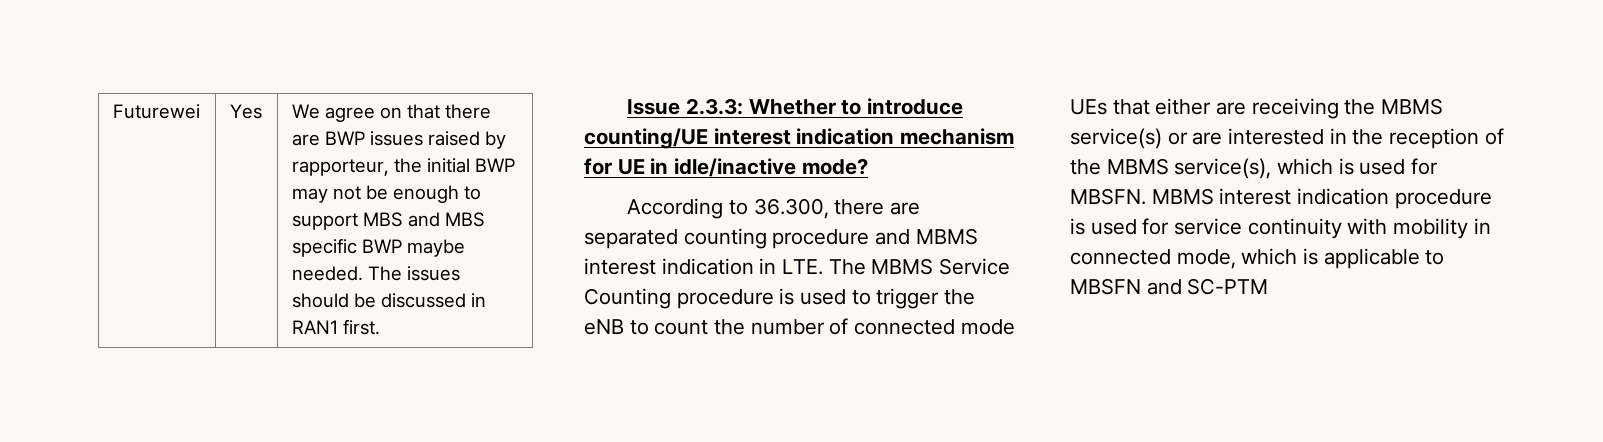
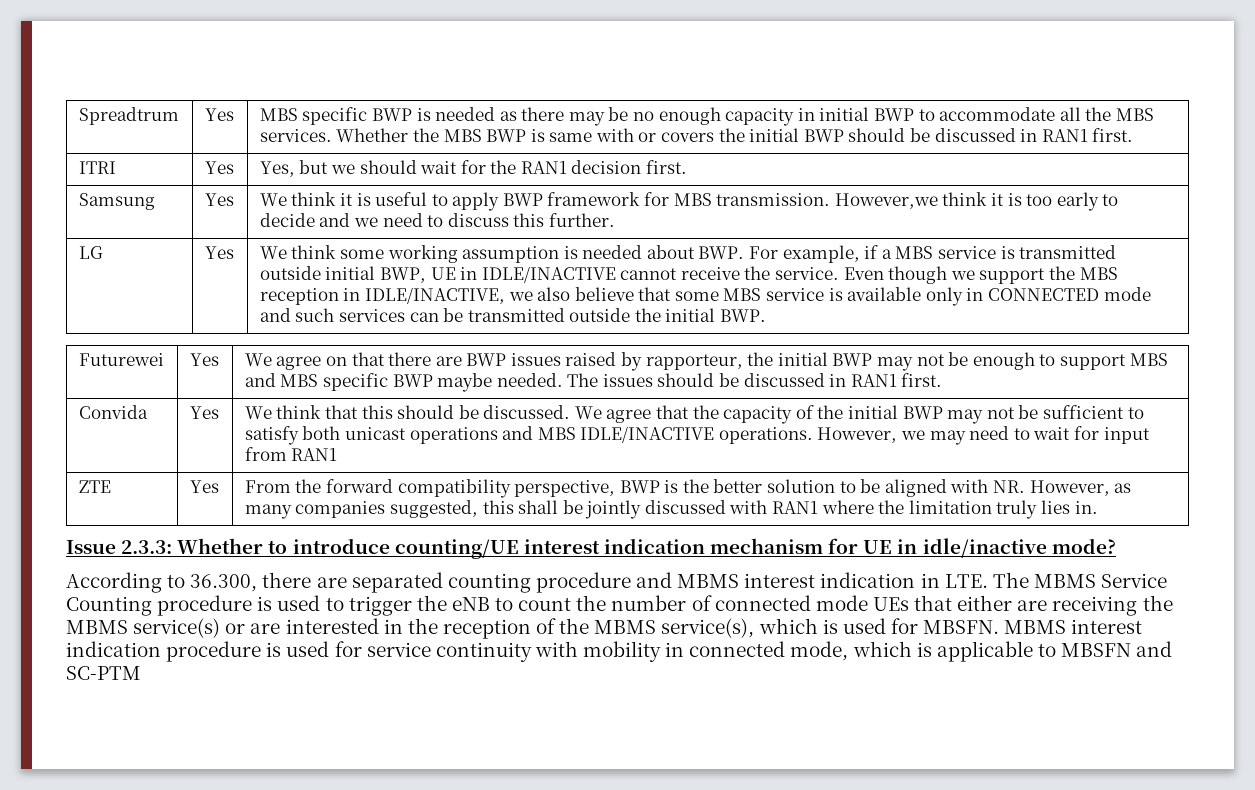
+ Spreadtrum | Yes | MBS specific BWP is needed as there may be no enough capacity in initial BWP to accommodate all the MBS services. Whether the MBS BWP is same with or covers the initial BWP should be discussed in RAN1 first.
+ ITRI | Yes | Yes, but we should wait for the RAN1 decision first.
+ Samsung | Yes | We think it is useful to apply BWP framework for MBS transmission. However,we think it is too early to decide and we need to discuss this further.
+ LG | Yes | We think some working assumption is needed about BWP. For example, if a MBS service is transmitted outside initial BWP, UE in IDLE/INACTIVE cannot receive the service. Even though we support the MBS reception in IDLE/INACTIVE, we also believe that some MBS service is available only in CONNECTED mode and such services can be transmitted outside the initial BWP.
+ Convida | Yes | We think that this should be discussed. We agree that the capacity of the initial BWP may not be sufficient to satisfy both unicast operations and MBS IDLE/INACTIVE operations. However, we may need to wait for input from RAN1
+ ZTE | Yes | From the forward compatibility perspective, BWP is the better solution to be aligned with NR. However, as many companies suggested, this shall be jointly discussed with RAN1 where the limitation truly lies in.

